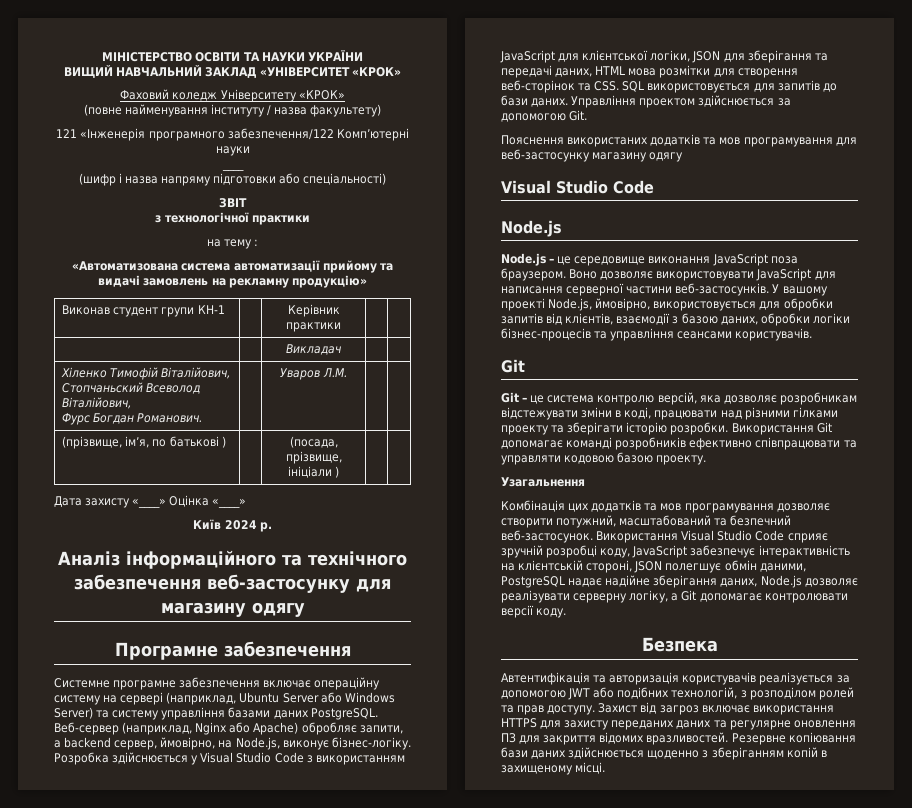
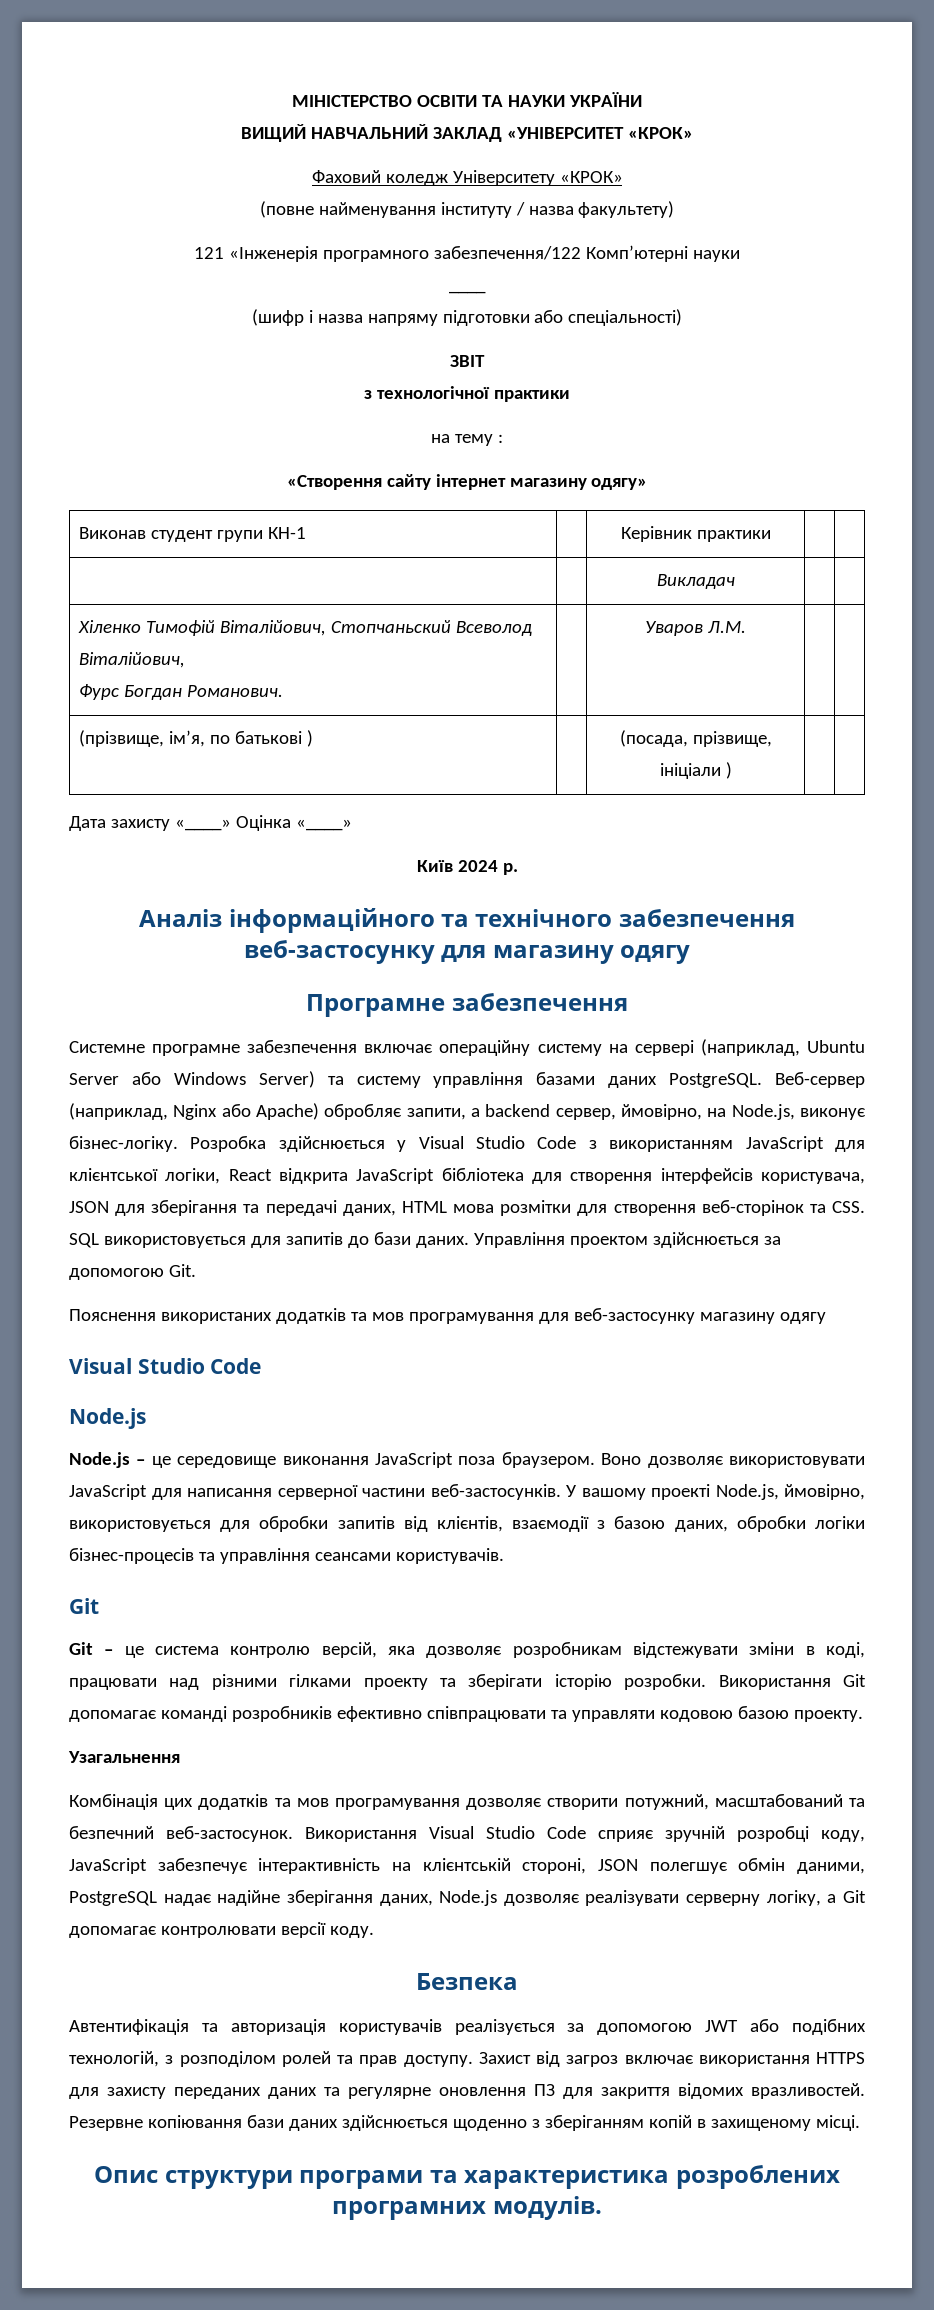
- «Автоматизована система автоматизації прийому та видачі замовлень на рекламну продукцію»
+ «Створення сайту інтернет магазину одягу»
- Розробка здійснюється у Visual Studio Code з використанням JavaScript для клієнтської логіки, JSON для зберігання та передачі даних, HTML мова розмітки для створення веб-сторінок та CSS. SQL використовується для запитів до бази даних.
+ Розробка здійснюється у Visual Studio Code з використанням JavaScript для клієнтської логіки, React відкрита JavaScript бібліотека для створення інтерфейсів користувача, JSON для зберігання та передачі даних, HTML мова розмітки для створення веб-сторінок та CSS. SQL використовується для запитів до бази даних.
+ Опис структури програми та характеристика розроблених програмних модулів.

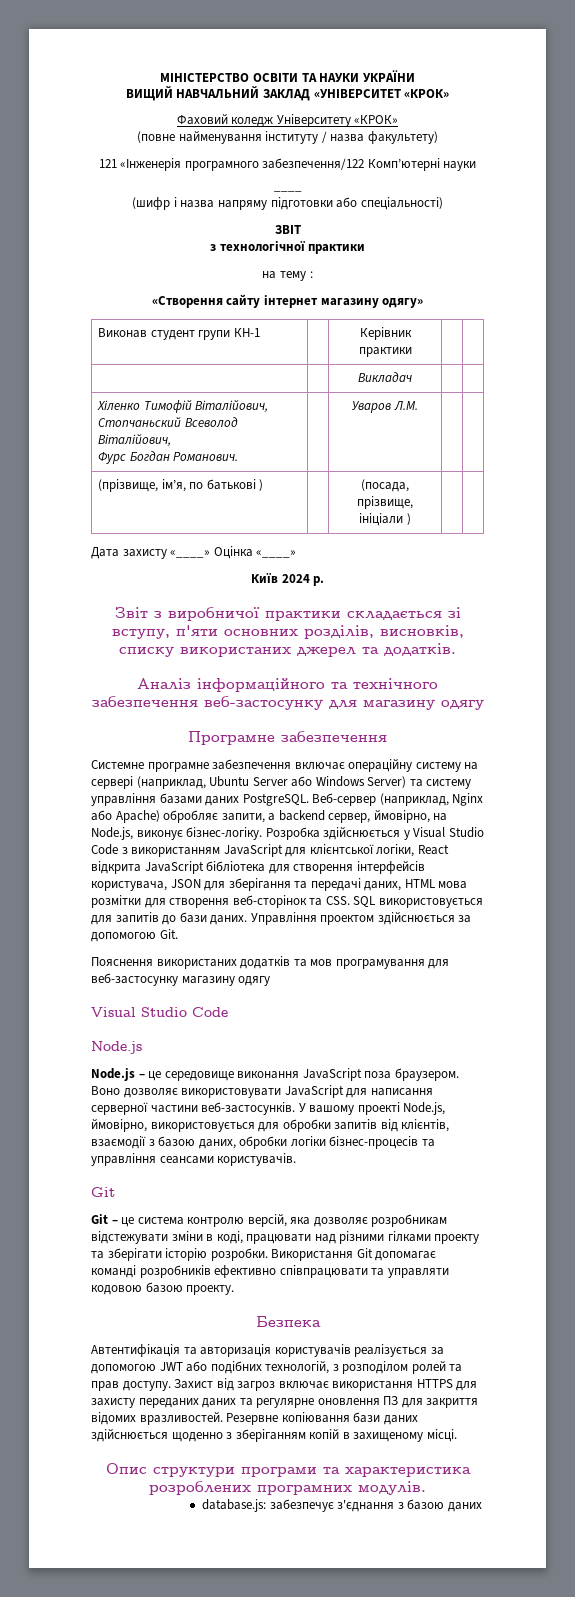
+ Звіт з виробничої практики складається зі вступу, п'яти основних розділів, висновків, списку використаних джерел та додатків.
- Узагальнення
- Комбінація цих додатків та мов програмування дозволяє створити потужний, масштабований та безпечний веб-застосунок. Використання Visual Studio Code сприяє зручній розробці коду, JavaScript забезпечує інтерактивність на клієнтській стороні, JSON полегшує обмін даними, PostgreSQL надає надійне зберігання даних, Node.js дозволяє реалізувати серверну логіку, а Git допомагає контролювати версії коду.
+ database.js: забезпечує з'єднання з базою даних

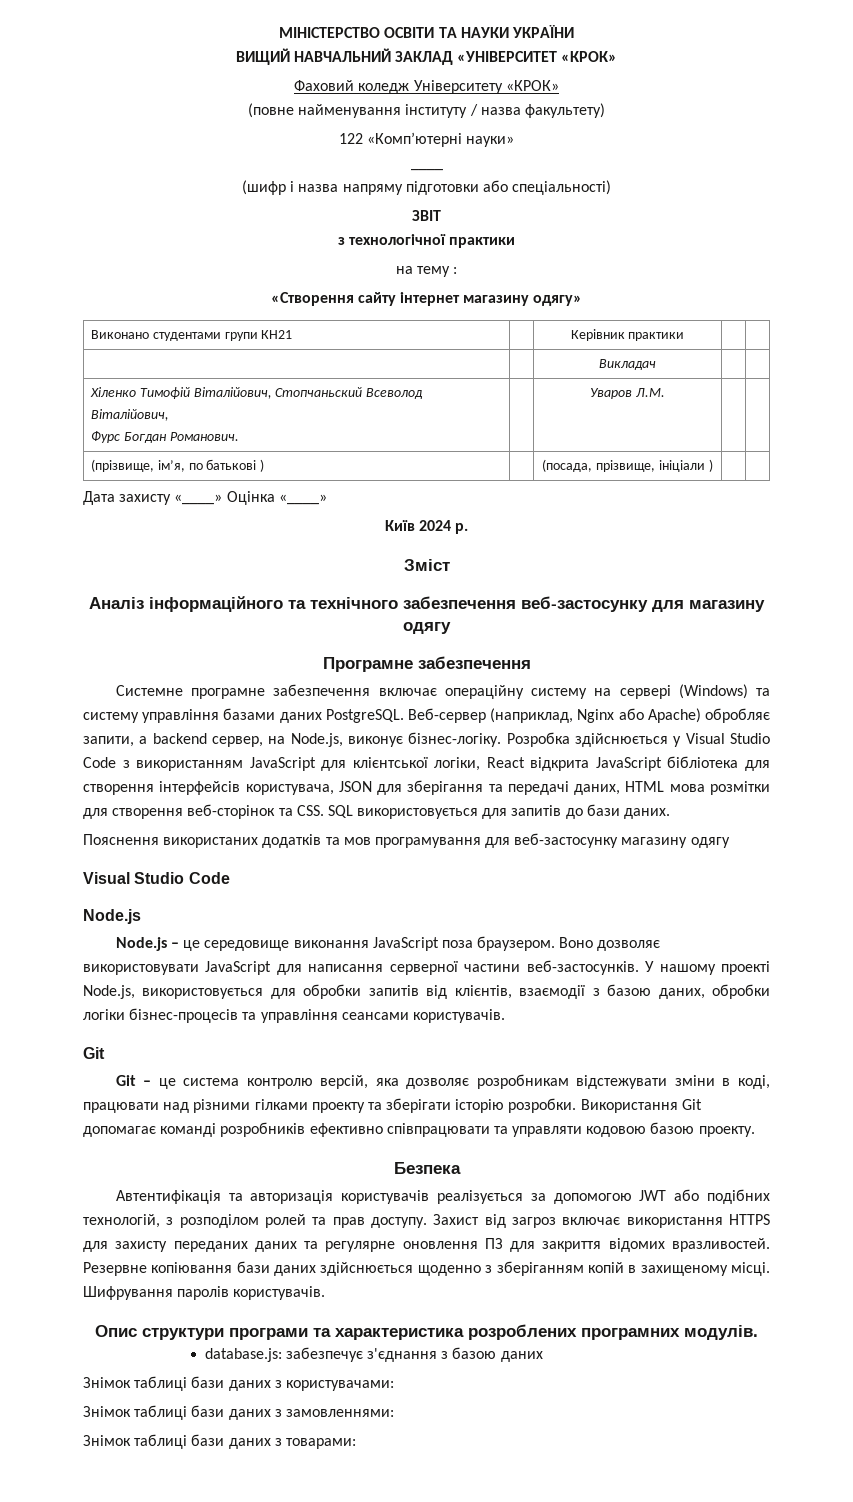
- 121 «Інженерія програмного забезпечення/122 Комп’ютерні науки
+ 122 «Комп’ютерні науки»
- Виконав студент групи КН-1 | | Керівник практики | |
+ Виконано студентами групи КН21 | | Керівник практики | |
- Звіт з виробничої практики складається зі вступу, п'яти основних розділів, висновків, списку використаних джерел та додатків.
+ Зміст
- Системне програмне забезпечення включає операційну систему на сервері (наприклад, Ubuntu Server або Windows Server) та систему управління базами даних PostgreSQL.
+ Системне програмне забезпечення включає операційну систему на сервері (Windows) та систему управління базами даних PostgreSQL.
- Веб-сервер (наприклад, Nginx або Apache) обробляє запити, а backend сервер, ймовірно, на Node.js, виконує бізнес-логіку.
+ Веб-сервер (наприклад, Nginx або Apache) обробляє запити, а backend сервер, на Node.js, виконує бізнес-логіку.
- Управління проектом здійснюється за допомогою Git.
- У вашому проекті Node.js, ймовірно, використовується для обробки запитів від клієнтів, взаємодії з базою даних, обробки логіки бізнес-процесів та управління сеансами користувачів.
+ У нашому проекті Node.js, використовується для обробки запитів від клієнтів, взаємодії з базою даних, обробки логіки бізнес-процесів та управління сеансами користувачів.
+ Шифрування паролів користувачів.
+ Знімок таблиці бази даних з користувачами:
+ Знімок таблиці бази даних з замовленнями:
+ Знімок таблиці бази даних з товарами:

